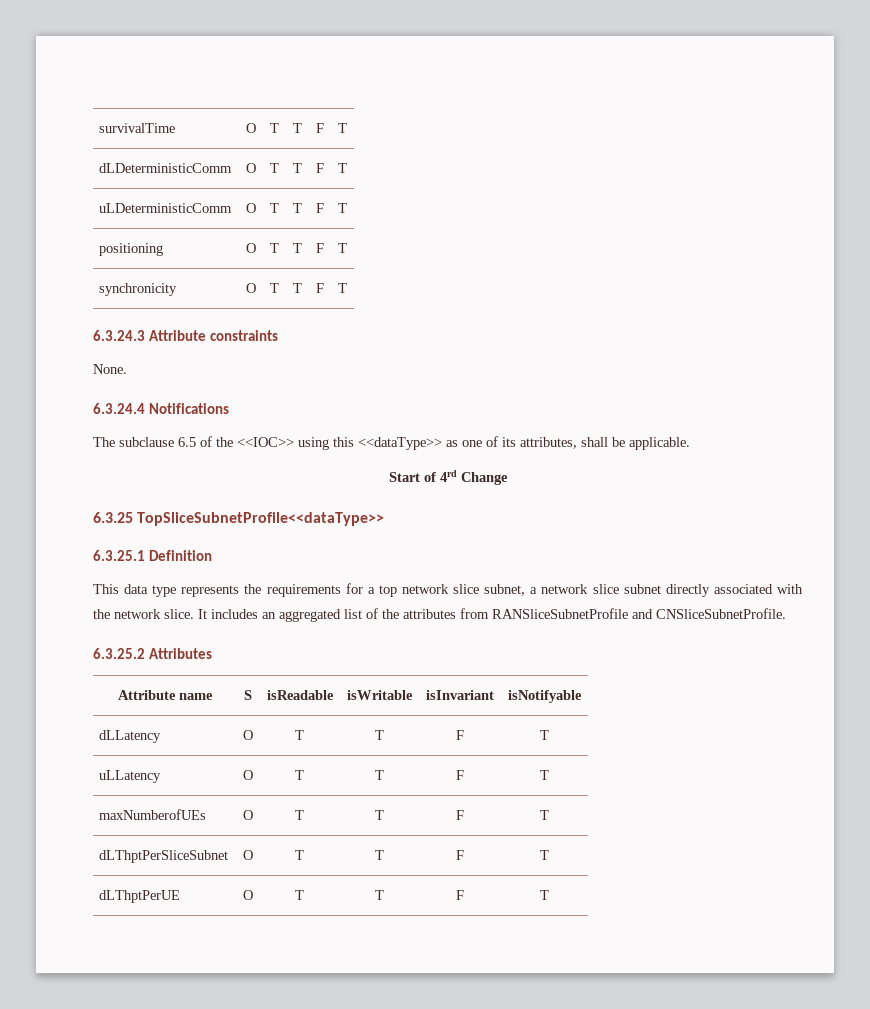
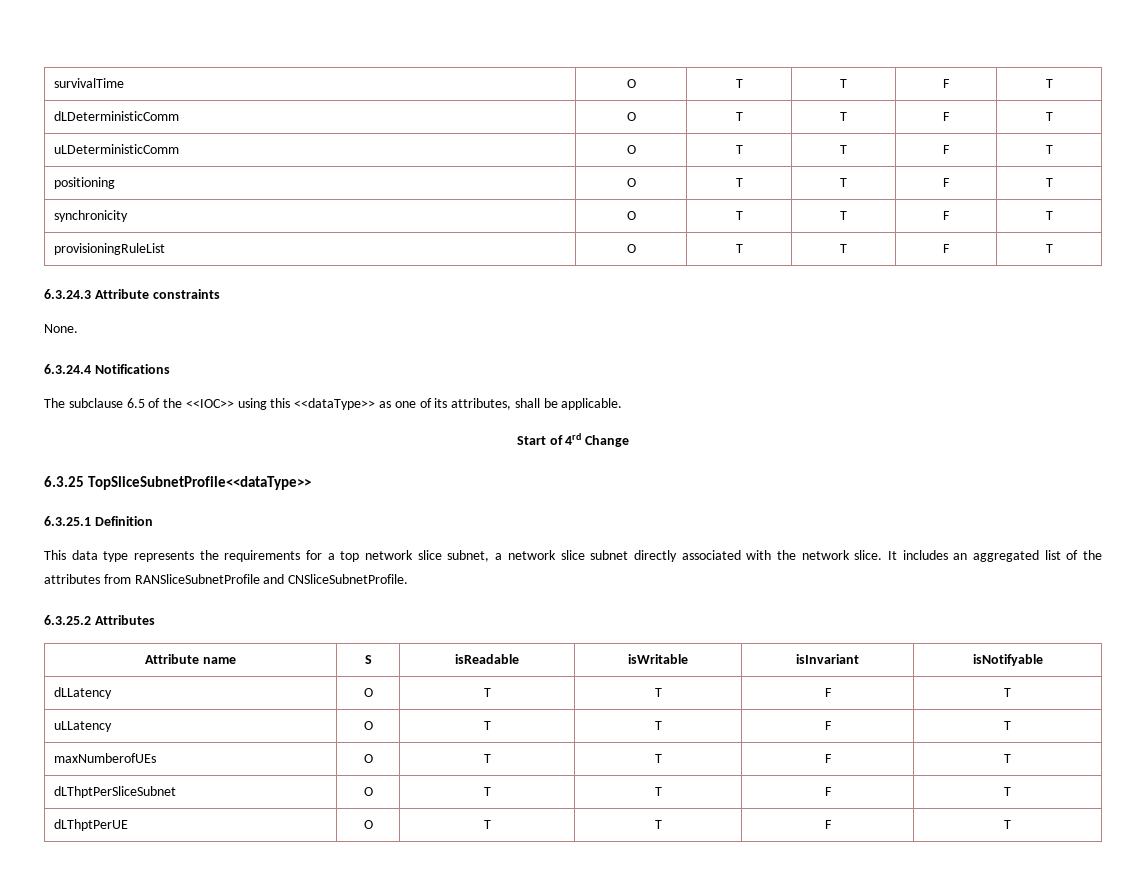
+ provisioningRuleList | O | T | T | F | T

